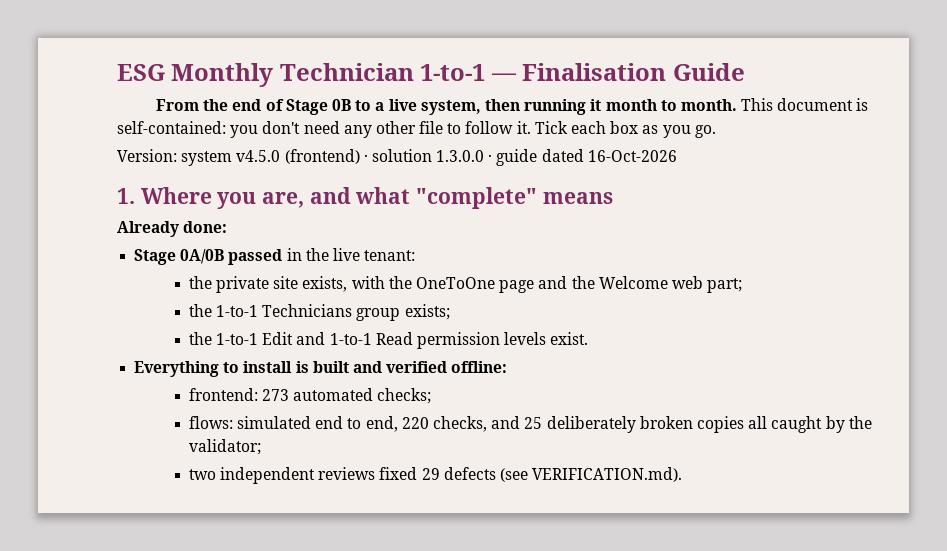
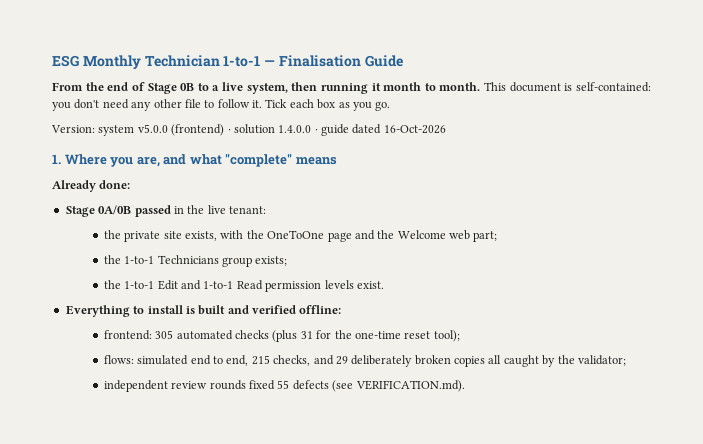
- Version: system v4.5.0 (frontend) · solution 1.3.0.0 · guide dated 16-Oct-2026
+ Version: system v5.0.0 (frontend) · solution 1.4.0.0 · guide dated 16-Oct-2026
- frontend: 273 automated checks;
+ frontend: 305 automated checks (plus 31 for the one-time reset tool);
- flows: simulated end to end, 220 checks, and 25 deliberately broken copies all caught by the validator;
+ flows: simulated end to end, 215 checks, and 29 deliberately broken copies all caught by the validator;
- two independent reviews fixed 29 defects (see VERIFICATION.md).
+ independent review rounds fixed 55 defects (see VERIFICATION.md).

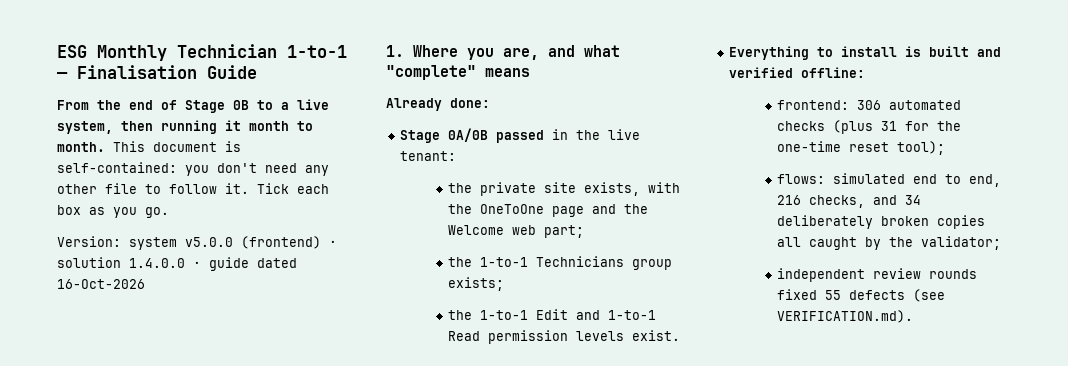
- frontend: 305 automated checks (plus 31 for the one-time reset tool);
+ frontend: 306 automated checks (plus 31 for the one-time reset tool);
- flows: simulated end to end, 215 checks, and 29 deliberately broken copies all caught by the validator;
+ flows: simulated end to end, 216 checks, and 34 deliberately broken copies all caught by the validator;

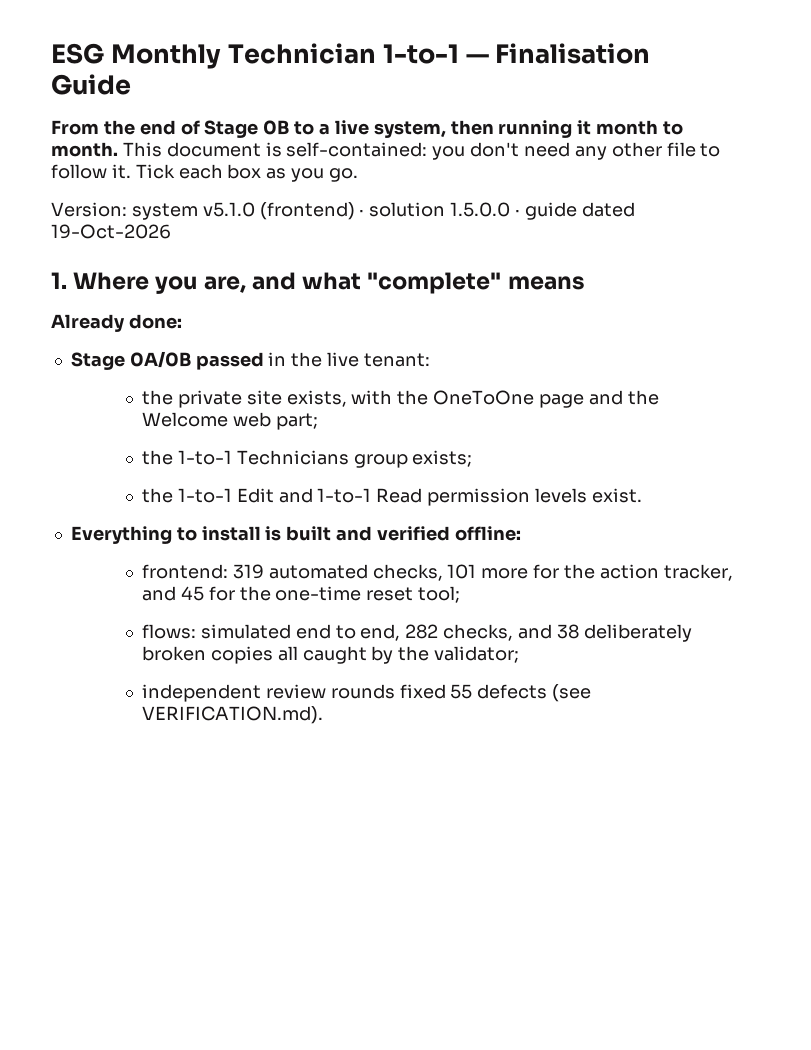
- Version: system v5.0.0 (frontend) · solution 1.4.0.0 · guide dated 16-Oct-2026
+ Version: system v5.1.0 (frontend) · solution 1.5.0.0 · guide dated 19-Oct-2026
- frontend: 306 automated checks (plus 31 for the one-time reset tool);
+ frontend: 319 automated checks, 101 more for the action tracker, and 45 for the one-time reset tool;
- flows: simulated end to end, 216 checks, and 34 deliberately broken copies all caught by the validator;
+ flows: simulated end to end, 282 checks, and 38 deliberately broken copies all caught by the validator;

